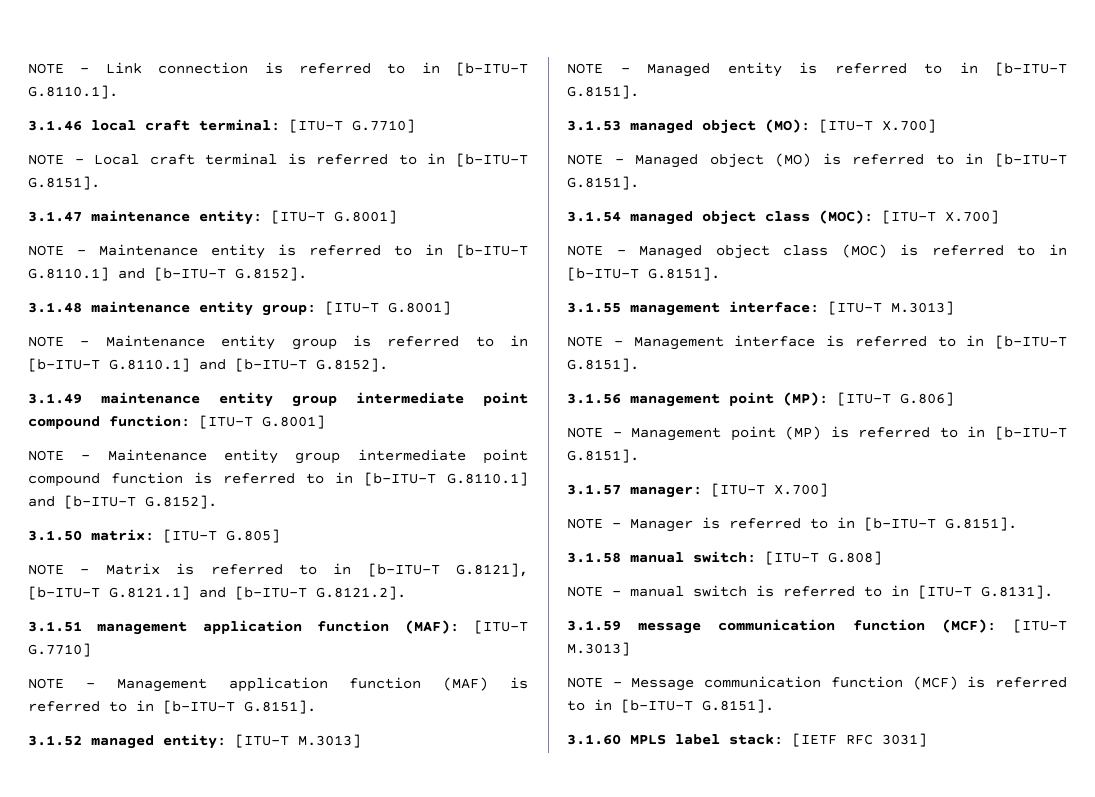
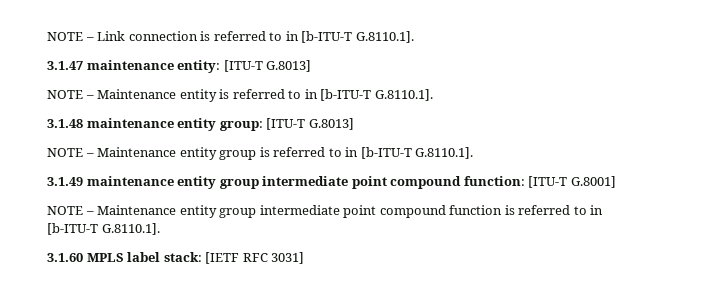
- 3.1.46 local craft terminal: [ITU-T G.7710]
- NOTE – Local craft terminal is referred to in [b-ITU-T G.8151].
- 3.1.47 maintenance entity: [ITU-T G.8001]
+ 3.1.47 maintenance entity: [ITU-T G.8013]
- NOTE – Maintenance entity is referred to in [b-ITU-T G.8110.1] and [b-ITU-T G.8152].
+ NOTE – Maintenance entity is referred to in [b-ITU-T G.8110.1].
- 3.1.48 maintenance entity group: [ITU-T G.8001]
+ 3.1.48 maintenance entity group: [ITU-T G.8013]
- NOTE – Maintenance entity group is referred to in [b-ITU-T G.8110.1] and [b-ITU-T G.8152].
+ NOTE – Maintenance entity group is referred to in [b-ITU-T G.8110.1].
- NOTE – Maintenance entity group intermediate point compound function is referred to in [b-ITU-T G.8110.1] and [b-ITU-T G.8152].
- 3.1.50 matrix: [ITU-T G.805]
- NOTE – Matrix is referred to in [b-ITU-T G.8121], [b-ITU-T G.8121.1] and [b-ITU-T G.8121.2].
- 3.1.51 management application function (MAF): [ITU-T G.7710]
- NOTE – Management application function (MAF) is referred to in [b-ITU-T G.8151].
- 3.1.52 managed entity: [ITU-T M.3013]
- NOTE – Managed entity is referred to in [b-ITU-T G.8151].
- 3.1.53 managed object (MO): [ITU-T X.700]
- NOTE – Managed object (MO) is referred to in [b-ITU-T G.8151].
- 3.1.54 managed object class (MOC): [ITU-T X.700]
- NOTE – Managed object class (MOC) is referred to in [b-ITU-T G.8151].
- 3.1.55 management interface: [ITU-T M.3013]
- NOTE – Management interface is referred to in [b-ITU-T G.8151].
- 3.1.56 management point (MP): [ITU-T G.806]
- NOTE – Management point (MP) is referred to in [b-ITU-T G.8151].
- 3.1.57 manager: [ITU-T X.700]
- NOTE – Manager is referred to in [b-ITU-T G.8151].
- 3.1.58 manual switch: [ITU-T G.808]
- NOTE – manual switch is referred to in [ITU-T G.8131].
- 3.1.59 message communication function (MCF): [ITU-T M.3013]
- NOTE – Message communication function (MCF) is referred to in [b-ITU-T G.8151].
+ NOTE – Maintenance entity group intermediate point compound function is referred to in [b-ITU-T G.8110.1].

